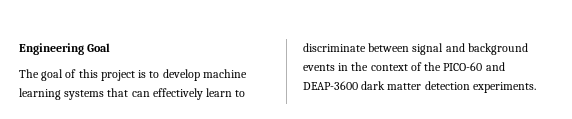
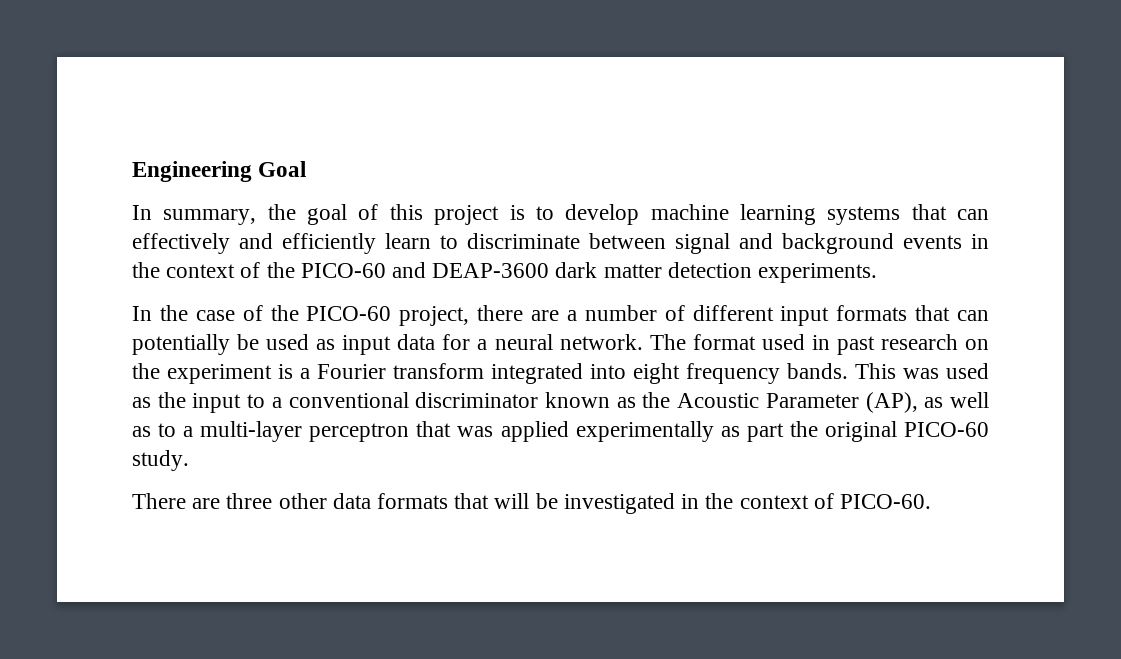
- The goal of this project is to develop machine learning systems that can effectively learn to discriminate between signal and background events in the context of the PICO-60 and DEAP-3600 dark matter detection experiments.
+ In summary, the goal of this project is to develop machine learning systems that can effectively and efficiently learn to discriminate between signal and background events in the context of the PICO-60 and DEAP-3600 dark matter detection experiments.
+ In the case of the PICO-60 project, there are a number of different input formats that can potentially be used as input data for a neural network. The format used in past research on the experiment is a Fourier transform integrated into eight frequency bands. This was used as the input to a conventional discriminator known as the Acoustic Parameter (AP), as well as to a multi-layer perceptron that was applied experimentally as part the original PICO-60 study.
+ There are three other data formats that will be investigated in the context of PICO-60.

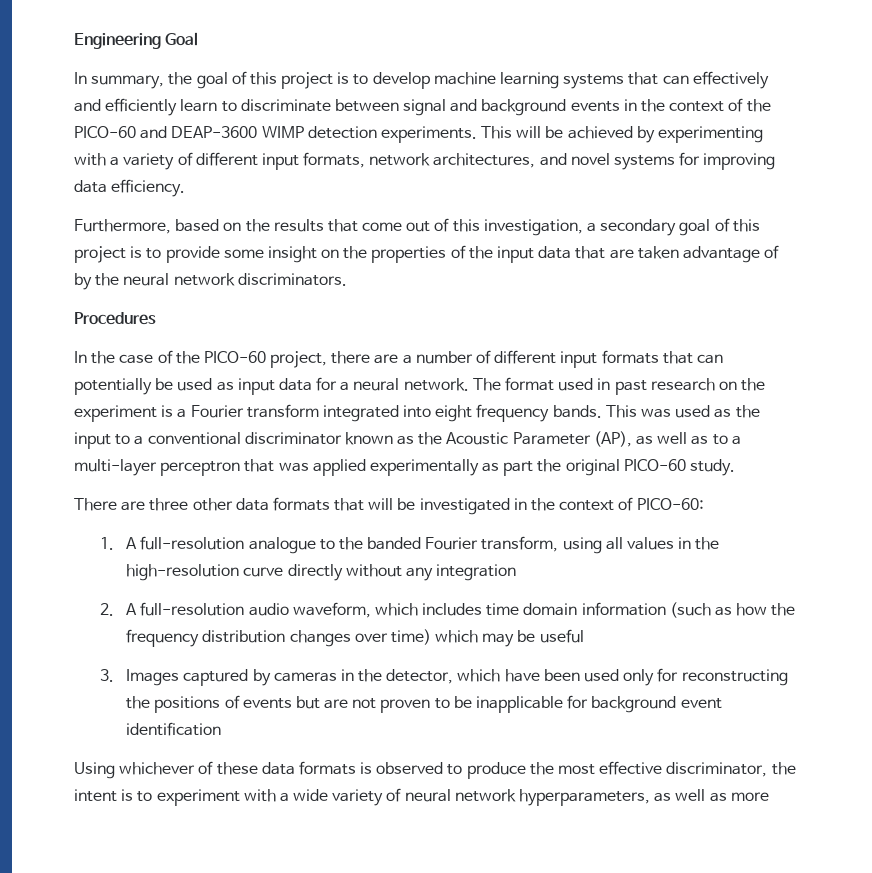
- In summary, the goal of this project is to develop machine learning systems that can effectively and efficiently learn to discriminate between signal and background events in the context of the PICO-60 and DEAP-3600 dark matter detection experiments.
+ In summary, the goal of this project is to develop machine learning systems that can effectively and efficiently learn to discriminate between signal and background events in the context of the PICO-60 and DEAP-3600 WIMP detection experiments. This will be achieved by experimenting with a variety of different input formats, network architectures, and novel systems for improving data efficiency.
+ Furthermore, based on the results that come out of this investigation, a secondary goal of this project is to provide some insight on the properties of the input data that are taken advantage of by the neural network discriminators.
+ Procedures
- There are three other data formats that will be investigated in the context of PICO-60.
+ There are three other data formats that will be investigated in the context of PICO-60:
+ 1. A full-resolution analogue to the banded Fourier transform, using all values in the high-resolution curve directly without any integration
+ 2. A full-resolution audio waveform, which includes time domain information (such as how the frequency distribution changes over time) which may be useful
+ 3. Images captured by cameras in the detector, which have been used only for reconstructing the positions of events but are not proven to be inapplicable for background event identification
+ Using whichever of these data formats is observed to produce the most effective discriminator, the intent is to experiment with a wide variety of neural network hyperparameters, as well as more

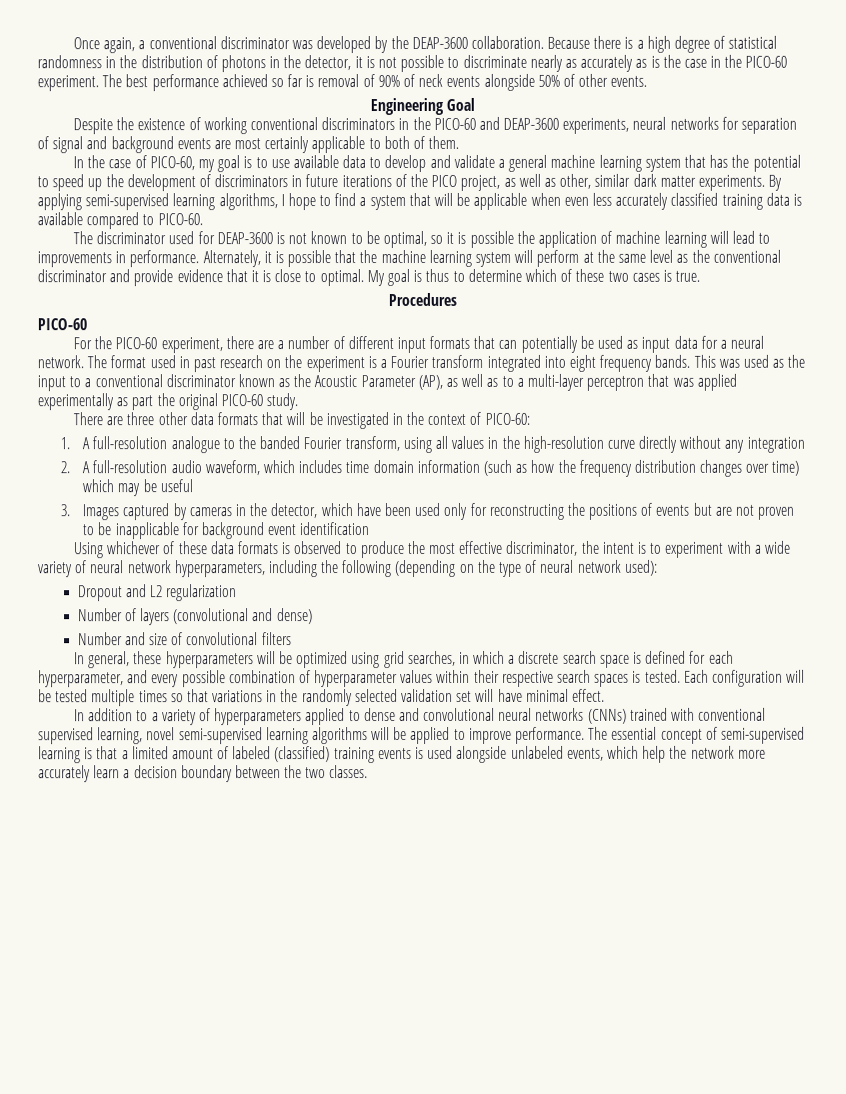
+ Once again, a conventional discriminator was developed by the DEAP-3600 collaboration. Because there is a high degree of statistical randomness in the distribution of photons in the detector, it is not possible to discriminate nearly as accurately as is the case in the PICO-60 experiment. The best performance achieved so far is removal of 90% of neck events alongside 50% of other events.
  Engineering Goal
- In summary, the goal of this project is to develop machine learning systems that can effectively and efficiently learn to discriminate between signal and background events in the context of the PICO-60 and DEAP-3600 WIMP detection experiments. This will be achieved by experimenting with a variety of different input formats, network architectures, and novel systems for improving data efficiency.
- Furthermore, based on the results that come out of this investigation, a secondary goal of this project is to provide some insight on the properties of the input data that are taken advantage of by the neural network discriminators.
+ Despite the existence of working conventional discriminators in the PICO-60 and DEAP-3600 experiments, neural networks for separation of signal and background events are most certainly applicable to both of them.
+ In the case of PICO-60, my goal is to use available data to develop and validate a general machine learning system that has the potential to speed up the development of discriminators in future iterations of the PICO project, as well as other, similar dark matter experiments. By applying semi-supervised learning algorithms, I hope to find a system that will be applicable when even less accurately classified training data is available compared to PICO-60.
+ The discriminator used for DEAP-3600 is not known to be optimal, so it is possible the application of machine learning will lead to improvements in performance. Alternately, it is possible that the machine learning system will perform at the same level as the conventional discriminator and provide evidence that it is close to optimal. My goal is thus to determine which of these two cases is true.
  Procedures
- In the case of the PICO-60 project, there are a number of different input formats that can potentially be used as input data for a neural network.
+ PICO-60
+ For the PICO-60 experiment, there are a number of different input formats that can potentially be used as input data for a neural network.
- Using whichever of these data formats is observed to produce the most effective discriminator, the intent is to experiment with a wide variety of neural network hyperparameters, as well as more
+ Using whichever of these data formats is observed to produce the most effective discriminator, the intent is to experiment with a wide variety of neural network hyperparameters, including the following (depending on the type of neural network used):
+ Dropout and L2 regularization
+ Number of layers (convolutional and dense)
+ Number and size of convolutional filters
+ In general, these hyperparameters will be optimized using grid searches, in which a discrete search space is defined for each hyperparameter, and every possible combination of hyperparameter values within their respective search spaces is tested. Each configuration will be tested multiple times so that variations in the randomly selected validation set will have minimal effect.
+ In addition to a variety of hyperparameters applied to dense and convolutional neural networks (CNNs) trained with conventional supervised learning, novel semi-supervised learning algorithms will be applied to improve performance. The essential concept of semi-supervised learning is that a limited amount of labeled (classified) training events is used alongside unlabeled events, which help the network more accurately learn a decision boundary between the two classes.

